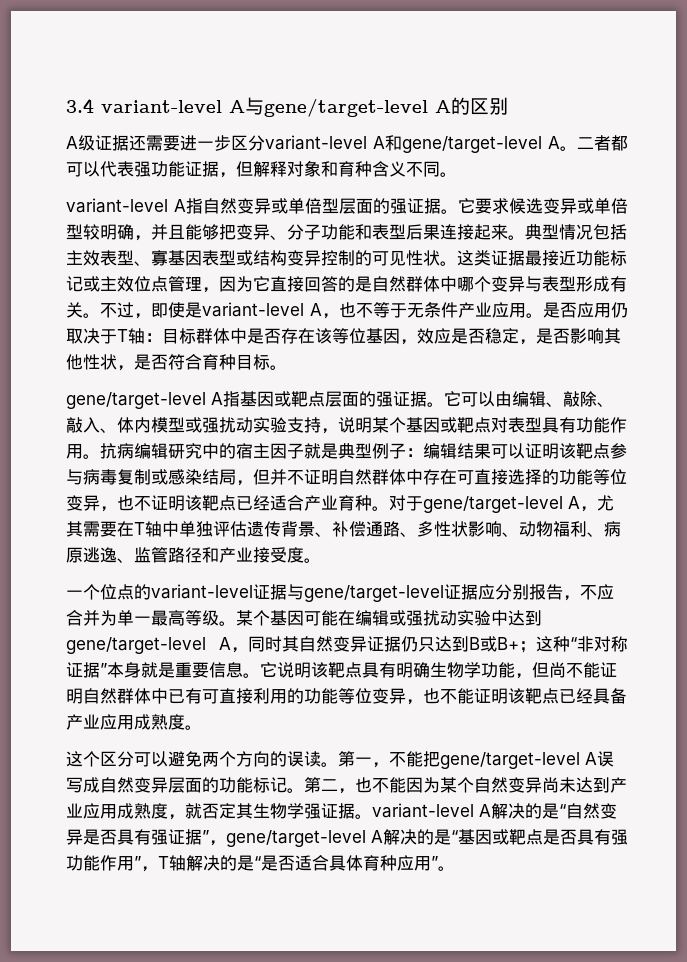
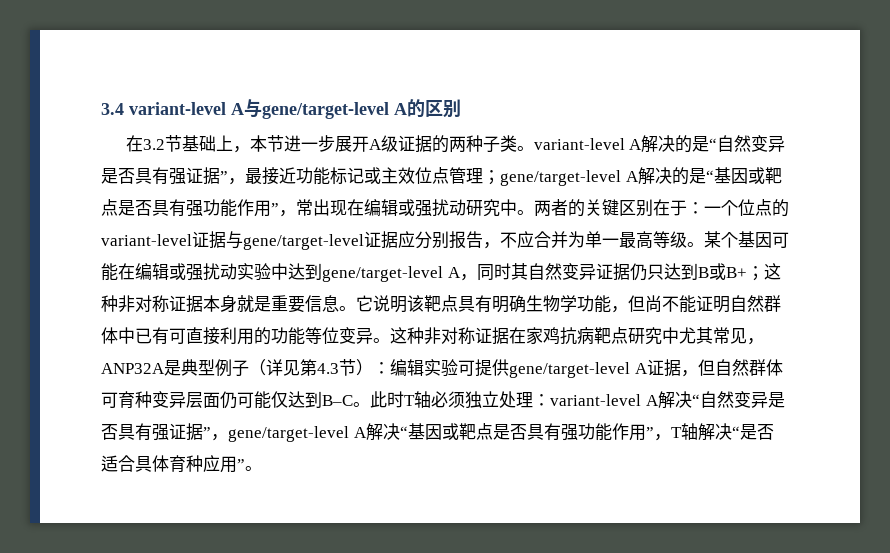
- A级证据还需要进一步区分variant-level A和gene/target-level A。二者都可以代表强功能证据，但解释对象和育种含义不同。
- variant-level A指自然变异或单倍型层面的强证据。它要求候选变异或单倍型较明确，并且能够把变异、分子功能和表型后果连接起来。典型情况包括主效表型、寡基因表型或结构变异控制的可见性状。这类证据最接近功能标记或主效位点管理，因为它直接回答的是自然群体中哪个变异与表型形成有关。不过，即使是variant-level A，也不等于无条件产业应用。是否应用仍取决于T轴：目标群体中是否存在该等位基因，效应是否稳定，是否影响其他性状，是否符合育种目标。
- gene/target-level A指基因或靶点层面的强证据。它可以由编辑、敲除、敲入、体内模型或强扰动实验支持，说明某个基因或靶点对表型具有功能作用。抗病编辑研究中的宿主因子就是典型例子：编辑结果可以证明该靶点参与病毒复制或感染结局，但并不证明自然群体中存在可直接选择的功能等位变异，也不证明该靶点已经适合产业育种。对于gene/target-level A，尤其需要在T轴中单独评估遗传背景、补偿通路、多性状影响、动物福利、病原逃逸、监管路径和产业接受度。
- 一个位点的variant-level证据与gene/target-level证据应分别报告，不应合并为单一最高等级。
+ 在3.2节基础上，本节进一步展开A级证据的两种子类。variant-level A解决的是“自然变异是否具有强证据”，最接近功能标记或主效位点管理；gene/target-level A解决的是“基因或靶点是否具有强功能作用”，常出现在编辑或强扰动研究中。两者的关键区别在于：一个位点的variant-level证据与gene/target-level证据应分别报告，不应合并为单一最高等级。
- 某个基因可能在编辑或强扰动实验中达到gene/target-level A，同时其自然变异证据仍只达到B或B+；这种“非对称证据”本身就是重要信息。
+ 某个基因可能在编辑或强扰动实验中达到gene/target-level A，同时其自然变异证据仍只达到B或B+；这种非对称证据本身就是重要信息。
- 它说明该靶点具有明确生物学功能，但尚不能证明自然群体中已有可直接利用的功能等位变异，也不能证明该靶点已经具备产业应用成熟度。
- 这个区分可以避免两个方向的误读。第一，不能把gene/target-level A误写成自然变异层面的功能标记。第二，也不能因为某个自然变异尚未达到产业应用成熟度，就否定其生物学强证据。variant-level A解决的是“自然变异是否具有强证据”，gene/target-level A解决的是“基因或靶点是否具有强功能作用”，T轴解决的是“是否适合具体育种应用”。
+ 它说明该靶点具有明确生物学功能，但尚不能证明自然群体中已有可直接利用的功能等位变异。这种非对称证据在家鸡抗病靶点研究中尤其常见，ANP32A是典型例子（详见第4.3节）：编辑实验可提供gene/target-level A证据，但自然群体可育种变异层面仍可能仅达到B–C。此时T轴必须独立处理：variant-level A解决“自然变异是否具有强证据”，gene/target-level A解决“基因或靶点是否具有强功能作用”，T轴解决“是否适合具体育种应用”。

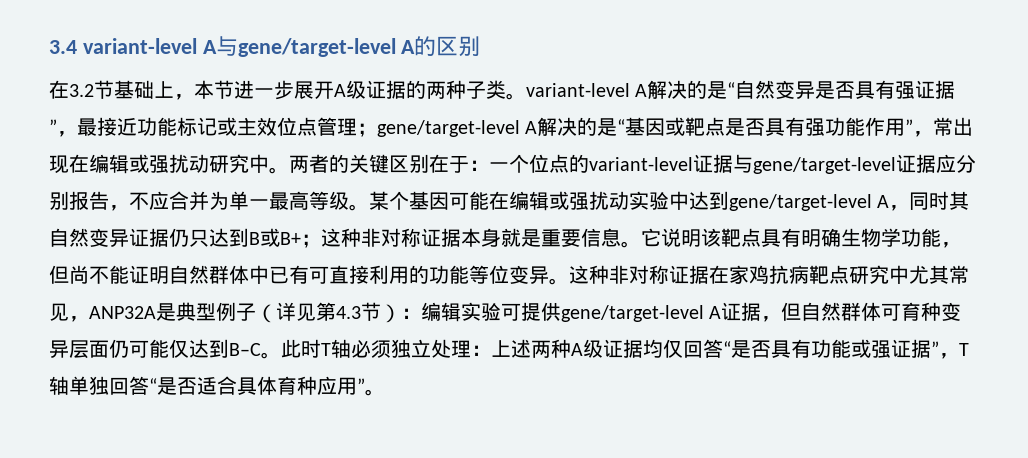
- 此时T轴必须独立处理：variant-level A解决“自然变异是否具有强证据”，gene/target-level A解决“基因或靶点是否具有强功能作用”，T轴解决“是否适合具体育种应用”。
+ 此时T轴必须独立处理：上述两种A级证据均仅回答“是否具有功能或强证据”，T轴单独回答“是否适合具体育种应用”。

